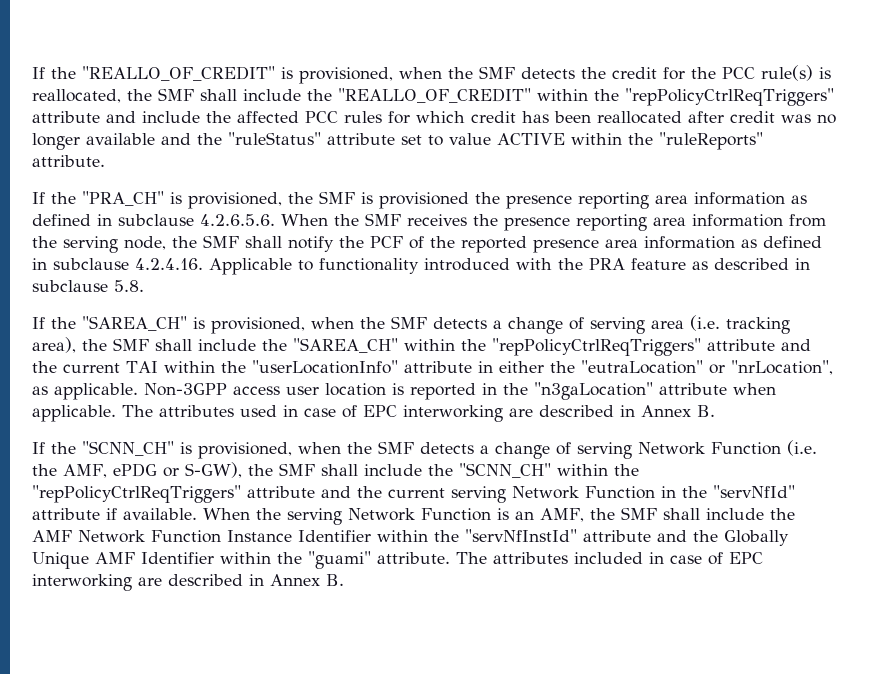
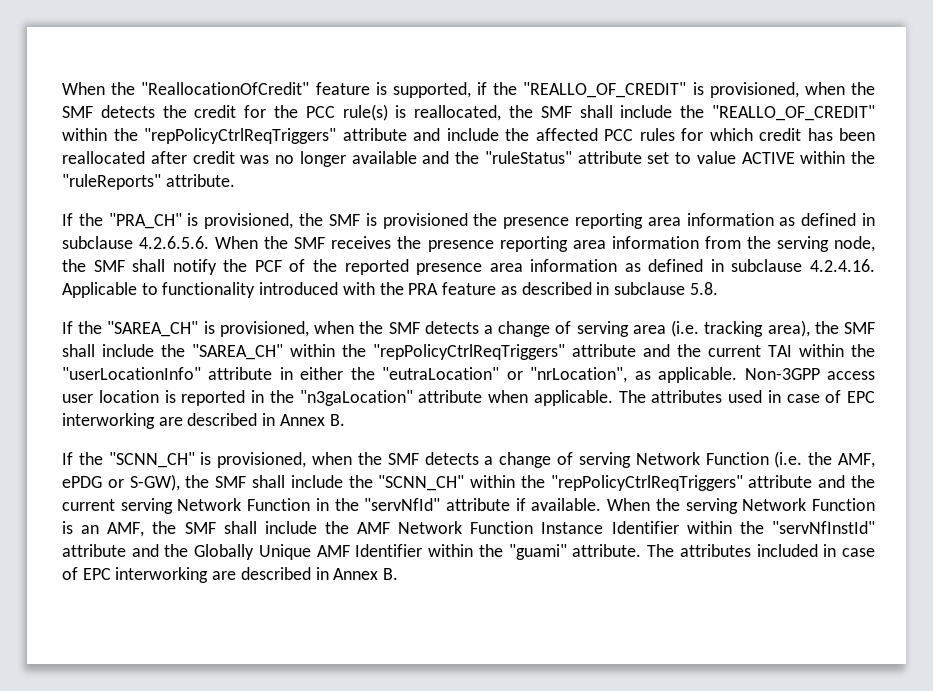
- If the "REALLO_OF_CREDIT" is provisioned, when the SMF detects the credit for the PCC rule(s) is reallocated, the SMF shall include the "REALLO_OF_CREDIT" within the "repPolicyCtrlReqTriggers" attribute and include the affected PCC rules for which credit has been reallocated after credit was no longer available and the "ruleStatus" attribute set to value ACTIVE within the "ruleReports" attribute.
+ When the "ReallocationOfCredit" feature is supported, if the "REALLO_OF_CREDIT" is provisioned, when the SMF detects the credit for the PCC rule(s) is reallocated, the SMF shall include the "REALLO_OF_CREDIT" within the "repPolicyCtrlReqTriggers" attribute and include the affected PCC rules for which credit has been reallocated after credit was no longer available and the "ruleStatus" attribute set to value ACTIVE within the "ruleReports" attribute.

